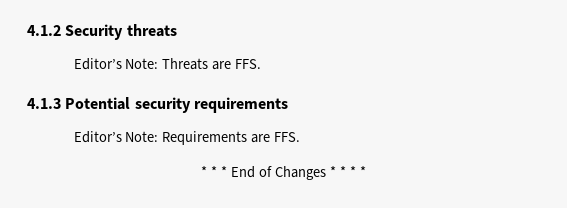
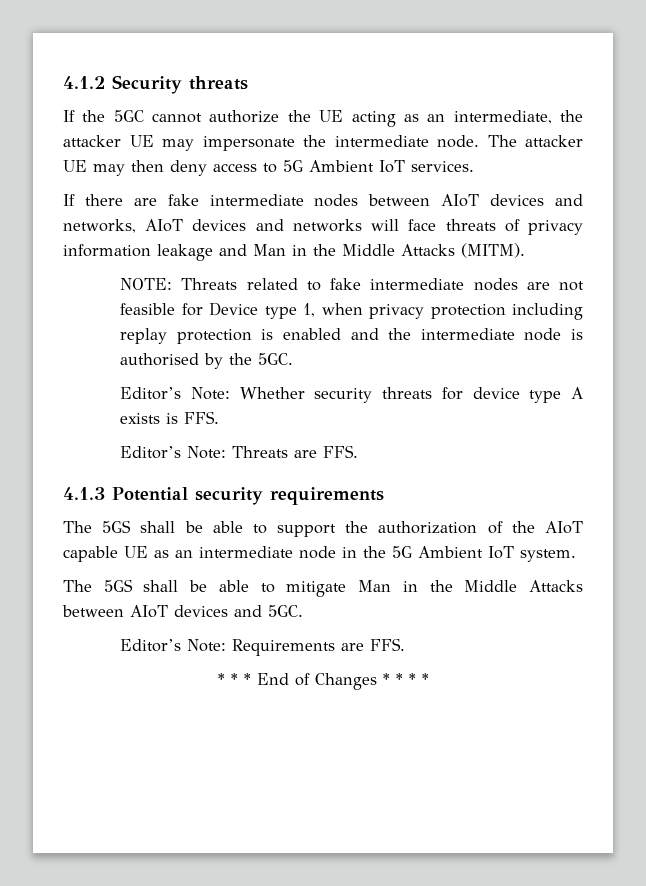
+ If the 5GC cannot authorize the UE acting as an intermediate, the attacker UE may impersonate the intermediate node. The attacker UE may then deny access to 5G Ambient IoT services.
+ If there are fake intermediate nodes between AIoT devices and networks, AIoT devices and networks will face threats of privacy information leakage and Man in the Middle Attacks (MITM).
+ NOTE: Threats related to fake intermediate nodes are not feasible for Device type 1, when privacy protection including replay protection is enabled and the intermediate node is authorised by the 5GC.
+ Editor’s Note: Whether security threats for device type A exists is FFS.
+ The 5GS shall be able to support the authorization of the AIoT capable UE as an intermediate node in the 5G Ambient IoT system.
+ The 5GS shall be able to mitigate Man in the Middle Attacks between AIoT devices and 5GC.

